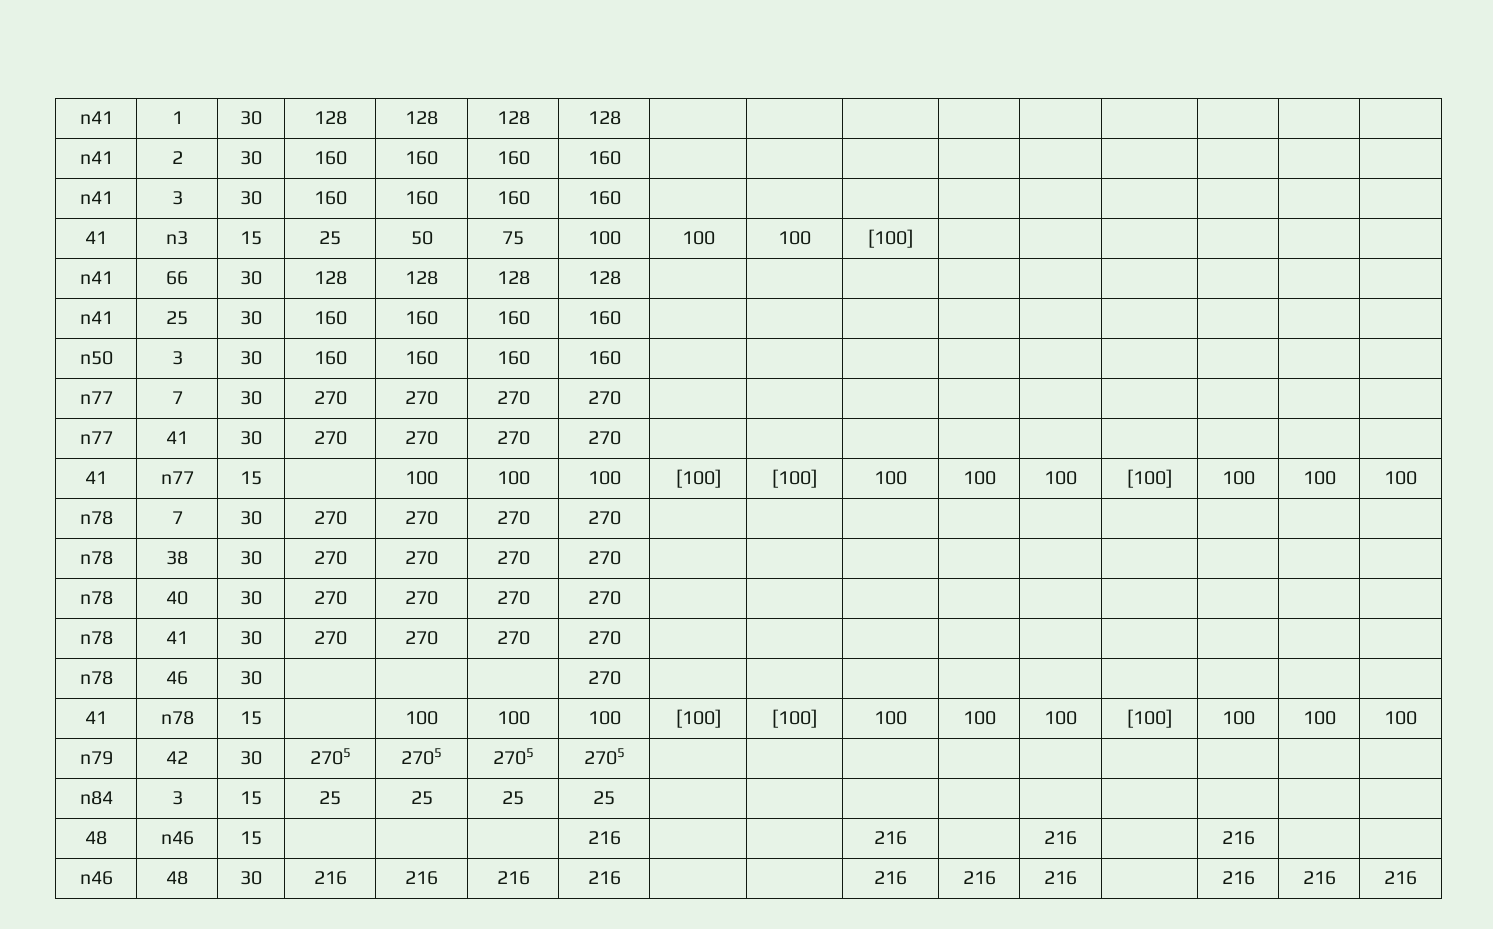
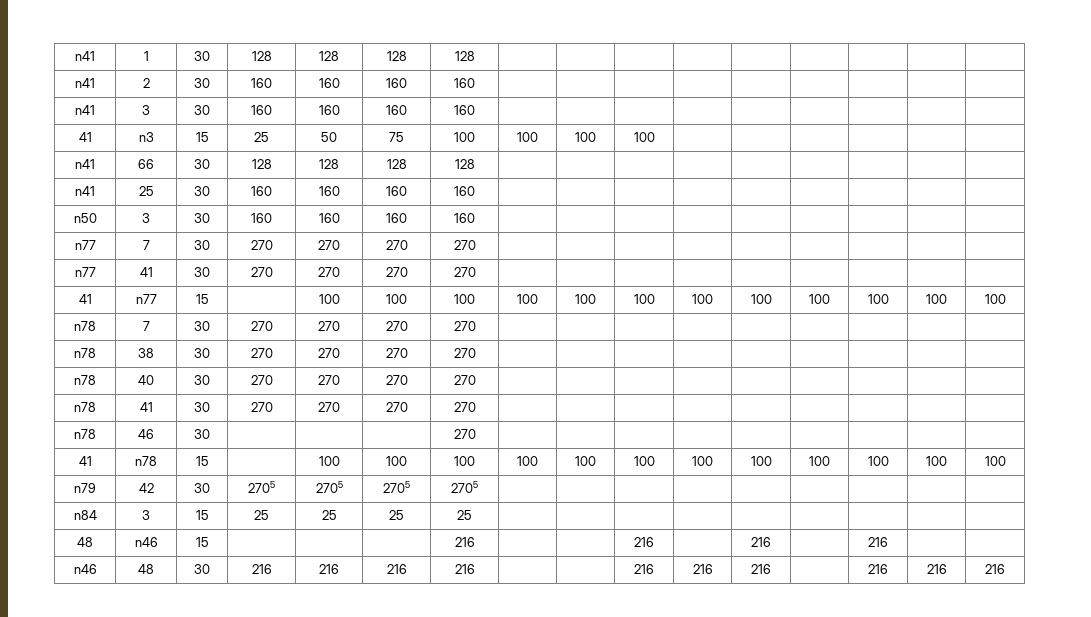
- 41 | n3 | 15 | 25 | 50 | 75 | 100 | 100 | 100 | [100] | | | | | |
+ 41 | n3 | 15 | 25 | 50 | 75 | 100 | 100 | 100 | 100 | | | | | |
- 41 | n77 | 15 | | 100 | 100 | 100 | [100] | [100] | 100 | 100 | 100 | [100] | 100 | 100 | 100
+ 41 | n77 | 15 | | 100 | 100 | 100 | 100 | 100 | 100 | 100 | 100 | 100 | 100 | 100 | 100
- 41 | n78 | 15 | | 100 | 100 | 100 | [100] | [100] | 100 | 100 | 100 | [100] | 100 | 100 | 100
+ 41 | n78 | 15 | | 100 | 100 | 100 | 100 | 100 | 100 | 100 | 100 | 100 | 100 | 100 | 100

